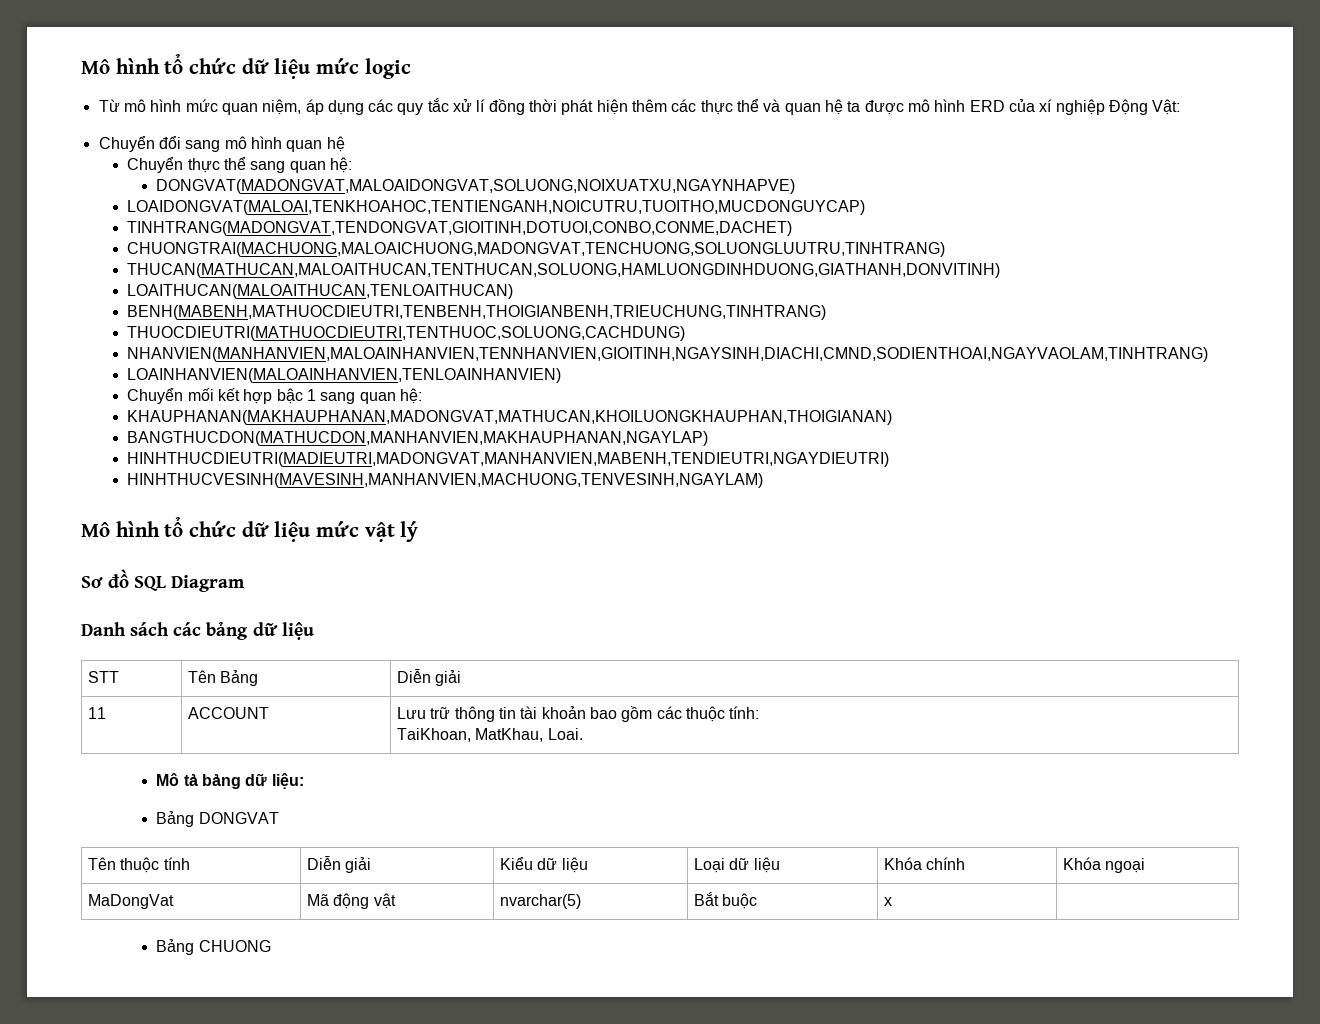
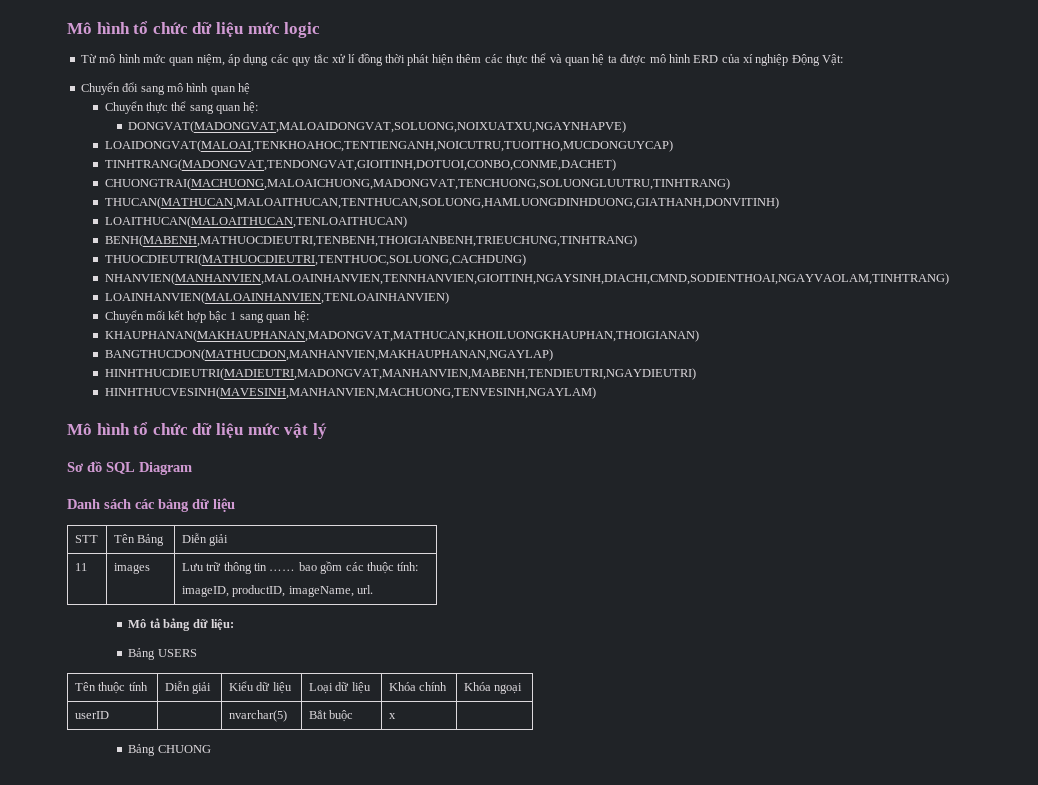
- 11 | ACCOUNT | Lưu trữ thông tin tài khoản bao gồm các thuộc tính:
- TaiKhoan, MatKhau, Loai.
+ 11 | images | Lưu trữ thông tin …… bao gồm các thuộc tính:
+ imageID, productID, imageName, url.
- Bảng DONGVAT
+ Bảng USERS
- MaDongVat | Mã động vật | nvarchar(5) | Bắt buộc | x |
+ userID | | nvarchar(5) | Bắt buộc | x |

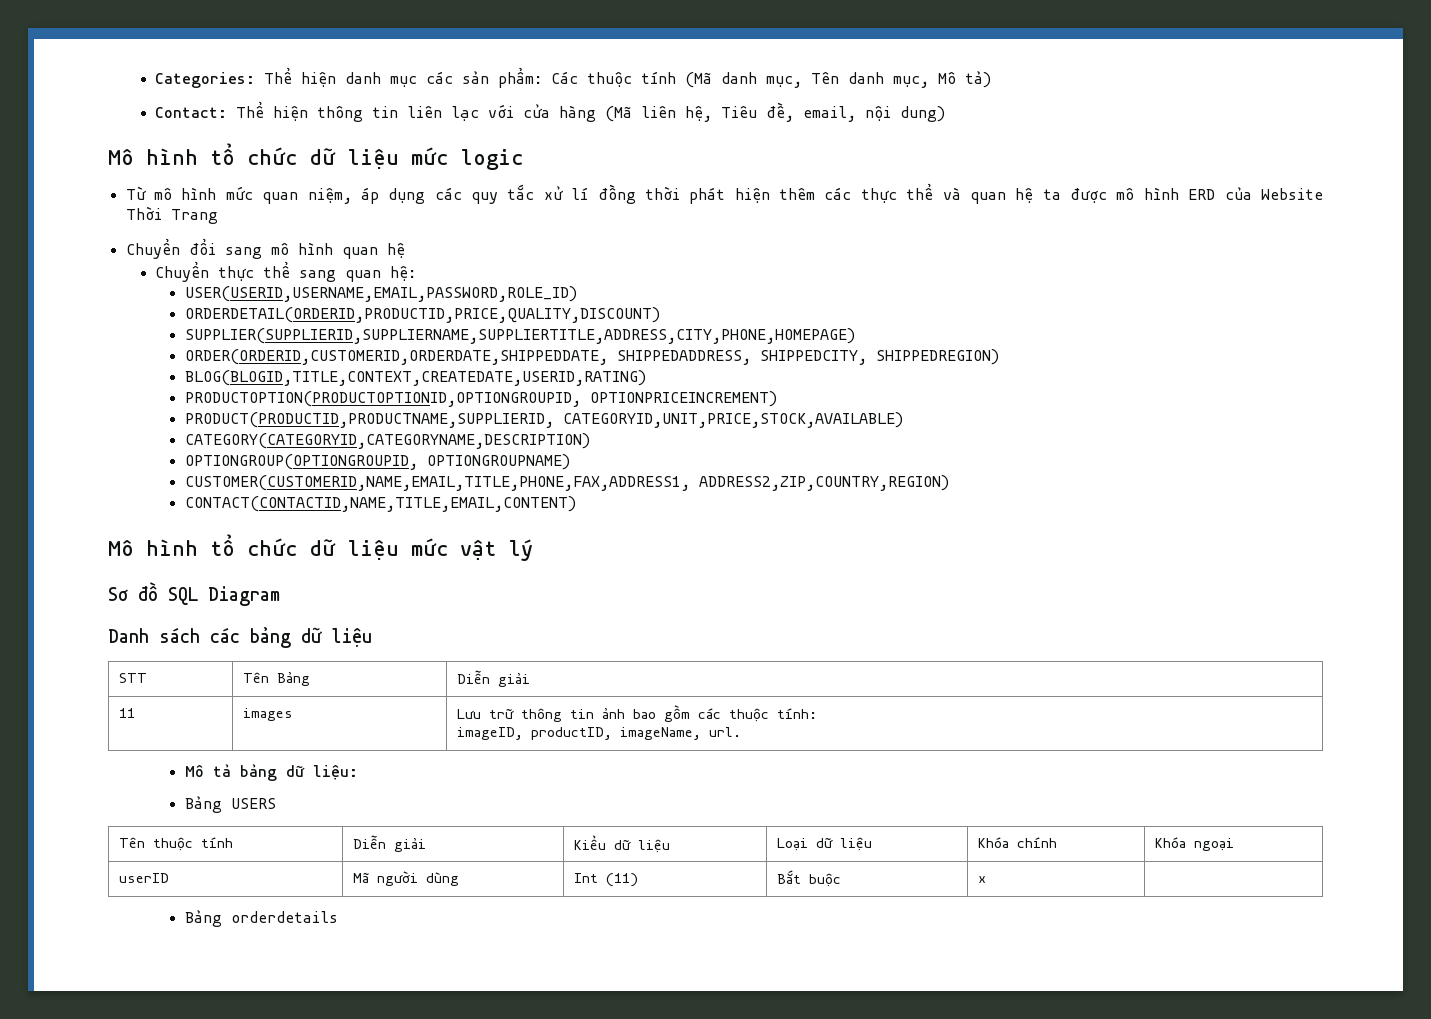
+ Categories: Thể hiện danh mục các sản phẩm: Các thuộc tính (Mã danh mục, Tên danh mục, Mô tả)
+ Contact: Thể hiện thông tin liên lạc với cửa hàng (Mã liên hệ, Tiêu đề, email, nội dung)
- Từ mô hình mức quan niệm, áp dụng các quy tắc xử lí đồng thời phát hiện thêm các thực thể và quan hệ ta được mô hình ERD của xí nghiệp Động Vật:
+ Từ mô hình mức quan niệm, áp dụng các quy tắc xử lí đồng thời phát hiện thêm các thực thể và quan hệ ta được mô hình ERD của Website Thời Trang
- DONGVAT(MADONGVAT,MALOAIDONGVAT,SOLUONG,NOIXUATXU,NGAYNHAPVE)
- LOAIDONGVAT(MALOAI,TENKHOAHOC,TENTIENGANH,NOICUTRU,TUOITHO,MUCDONGUYCAP)
- TINHTRANG(MADONGVAT,TENDONGVAT,GIOITINH,DOTUOI,CONBO,CONME,DACHET)
- CHUONGTRAI(MACHUONG,MALOAICHUONG,MADONGVAT,TENCHUONG,SOLUONGLUUTRU,TINHTRANG)
- THUCAN(MATHUCAN,MALOAITHUCAN,TENTHUCAN,SOLUONG,HAMLUONGDINHDUONG,GIATHANH,DONVITINH)
- LOAITHUCAN(MALOAITHUCAN,TENLOAITHUCAN)
- BENH(MABENH,MATHUOCDIEUTRI,TENBENH,THOIGIANBENH,TRIEUCHUNG,TINHTRANG)
- THUOCDIEUTRI(MATHUOCDIEUTRI,TENTHUOC,SOLUONG,CACHDUNG)
- NHANVIEN(MANHANVIEN,MALOAINHANVIEN,TENNHANVIEN,GIOITINH,NGAYSINH,DIACHI,CMND,SODIENTHOAI,NGAYVAOLAM,TINHTRANG)
- LOAINHANVIEN(MALOAINHANVIEN,TENLOAINHANVIEN)
- Chuyển mối kết hợp bậc 1 sang quan hệ:
- KHAUPHANAN(MAKHAUPHANAN,MADONGVAT,MATHUCAN,KHOILUONGKHAUPHAN,THOIGIANAN)
- BANGTHUCDON(MATHUCDON,MANHANVIEN,MAKHAUPHANAN,NGAYLAP)
- HINHTHUCDIEUTRI(MADIEUTRI,MADONGVAT,MANHANVIEN,MABENH,TENDIEUTRI,NGAYDIEUTRI)
- HINHTHUCVESINH(MAVESINH,MANHANVIEN,MACHUONG,TENVESINH,NGAYLAM)
+ USER(USERID,USERNAME,EMAIL,PASSWORD,ROLE_ID)
+ ORDERDETAIL(ORDERID,PRODUCTID,PRICE,QUALITY,DISCOUNT)
+ SUPPLIER(SUPPLIERID,SUPPLIERNAME,SUPPLIERTITLE,ADDRESS,CITY,PHONE,HOMEPAGE)
+ ORDER(ORDERID,CUSTOMERID,ORDERDATE,SHIPPEDDATE, SHIPPEDADDRESS, SHIPPEDCITY, SHIPPEDREGION)
+ BLOG(BLOGID,TITLE,CONTEXT,CREATEDATE,USERID,RATING)
+ PRODUCTOPTION(PRODUCTOPTIONID,OPTIONGROUPID, OPTIONPRICEINCREMENT)
+ PRODUCT(PRODUCTID,PRODUCTNAME,SUPPLIERID, CATEGORYID,UNIT,PRICE,STOCK,AVAILABLE)
+ CATEGORY(CATEGORYID,CATEGORYNAME,DESCRIPTION)
+ OPTIONGROUP(OPTIONGROUPID, OPTIONGROUPNAME)
+ CUSTOMER(CUSTOMERID,NAME,EMAIL,TITLE,PHONE,FAX,ADDRESS1, ADDRESS2,ZIP,COUNTRY,REGION)
+ CONTACT(CONTACTID,NAME,TITLE,EMAIL,CONTENT)
- 11 | images | Lưu trữ thông tin …… bao gồm các thuộc tính:
+ 11 | images | Lưu trữ thông tin ảnh bao gồm các thuộc tính:
- userID | | nvarchar(5) | Bắt buộc | x |
+ userID | Mã người dùng | Int (11) | Bắt buộc | x |
- Bảng CHUONG
+ Bảng orderdetails

